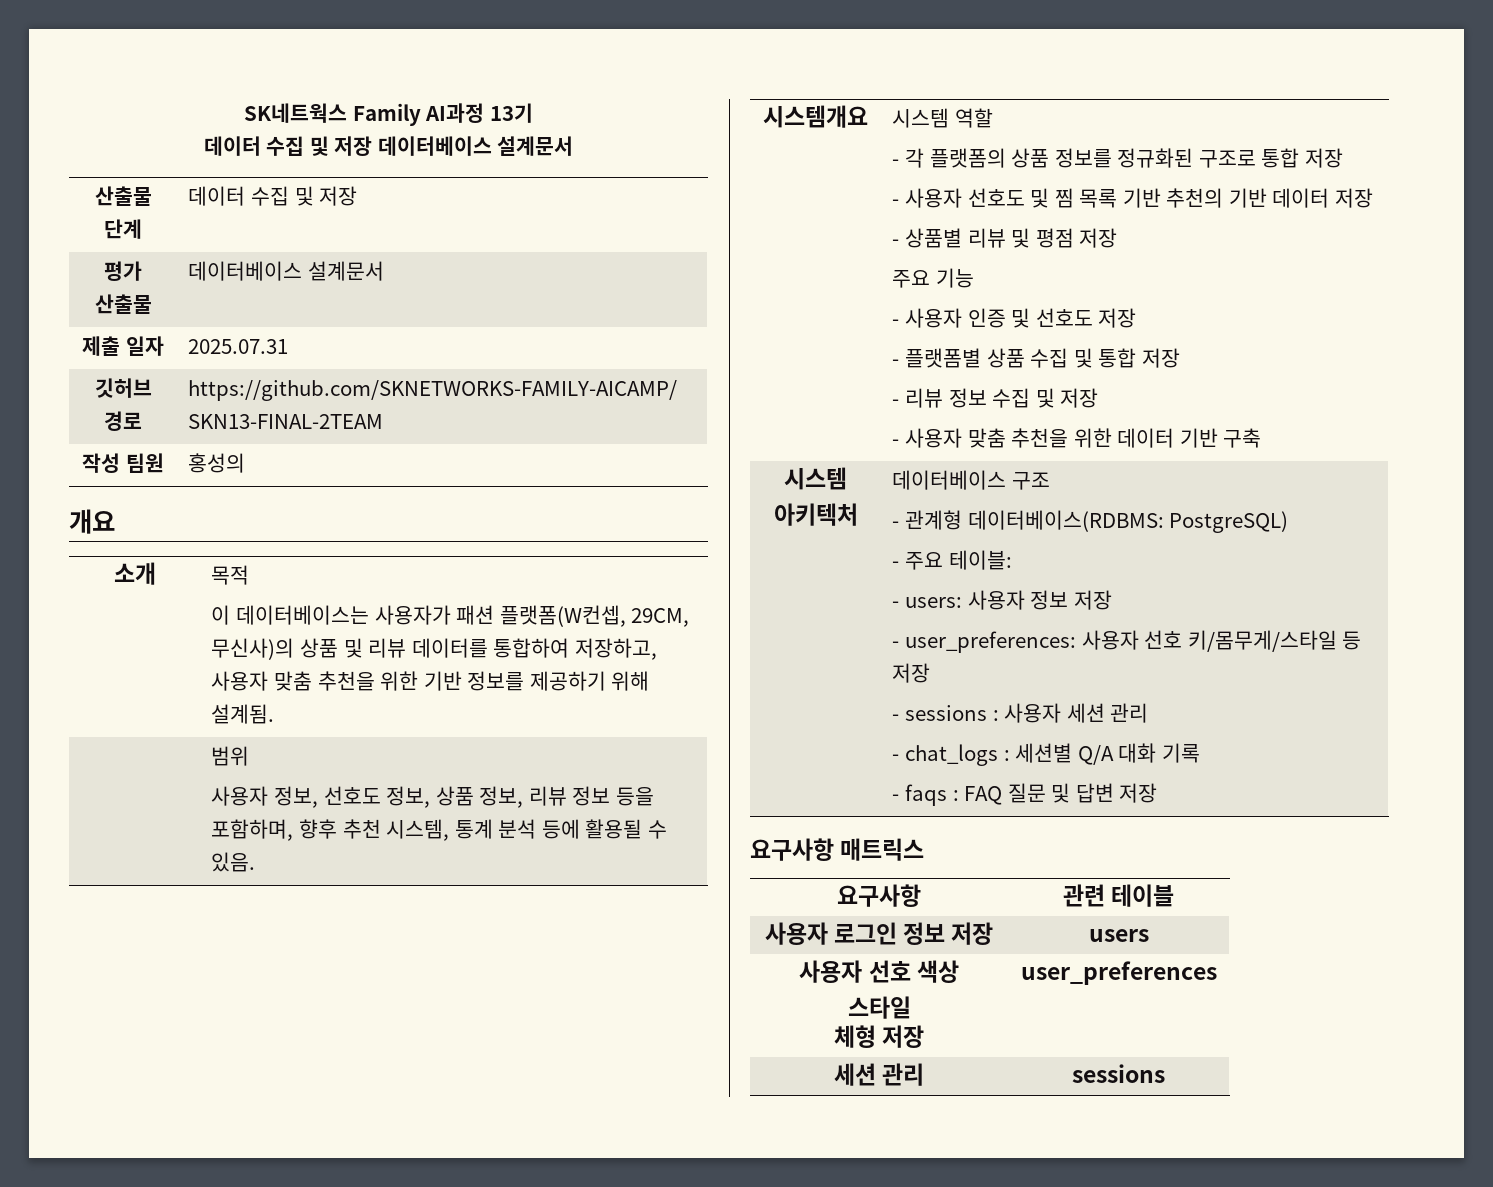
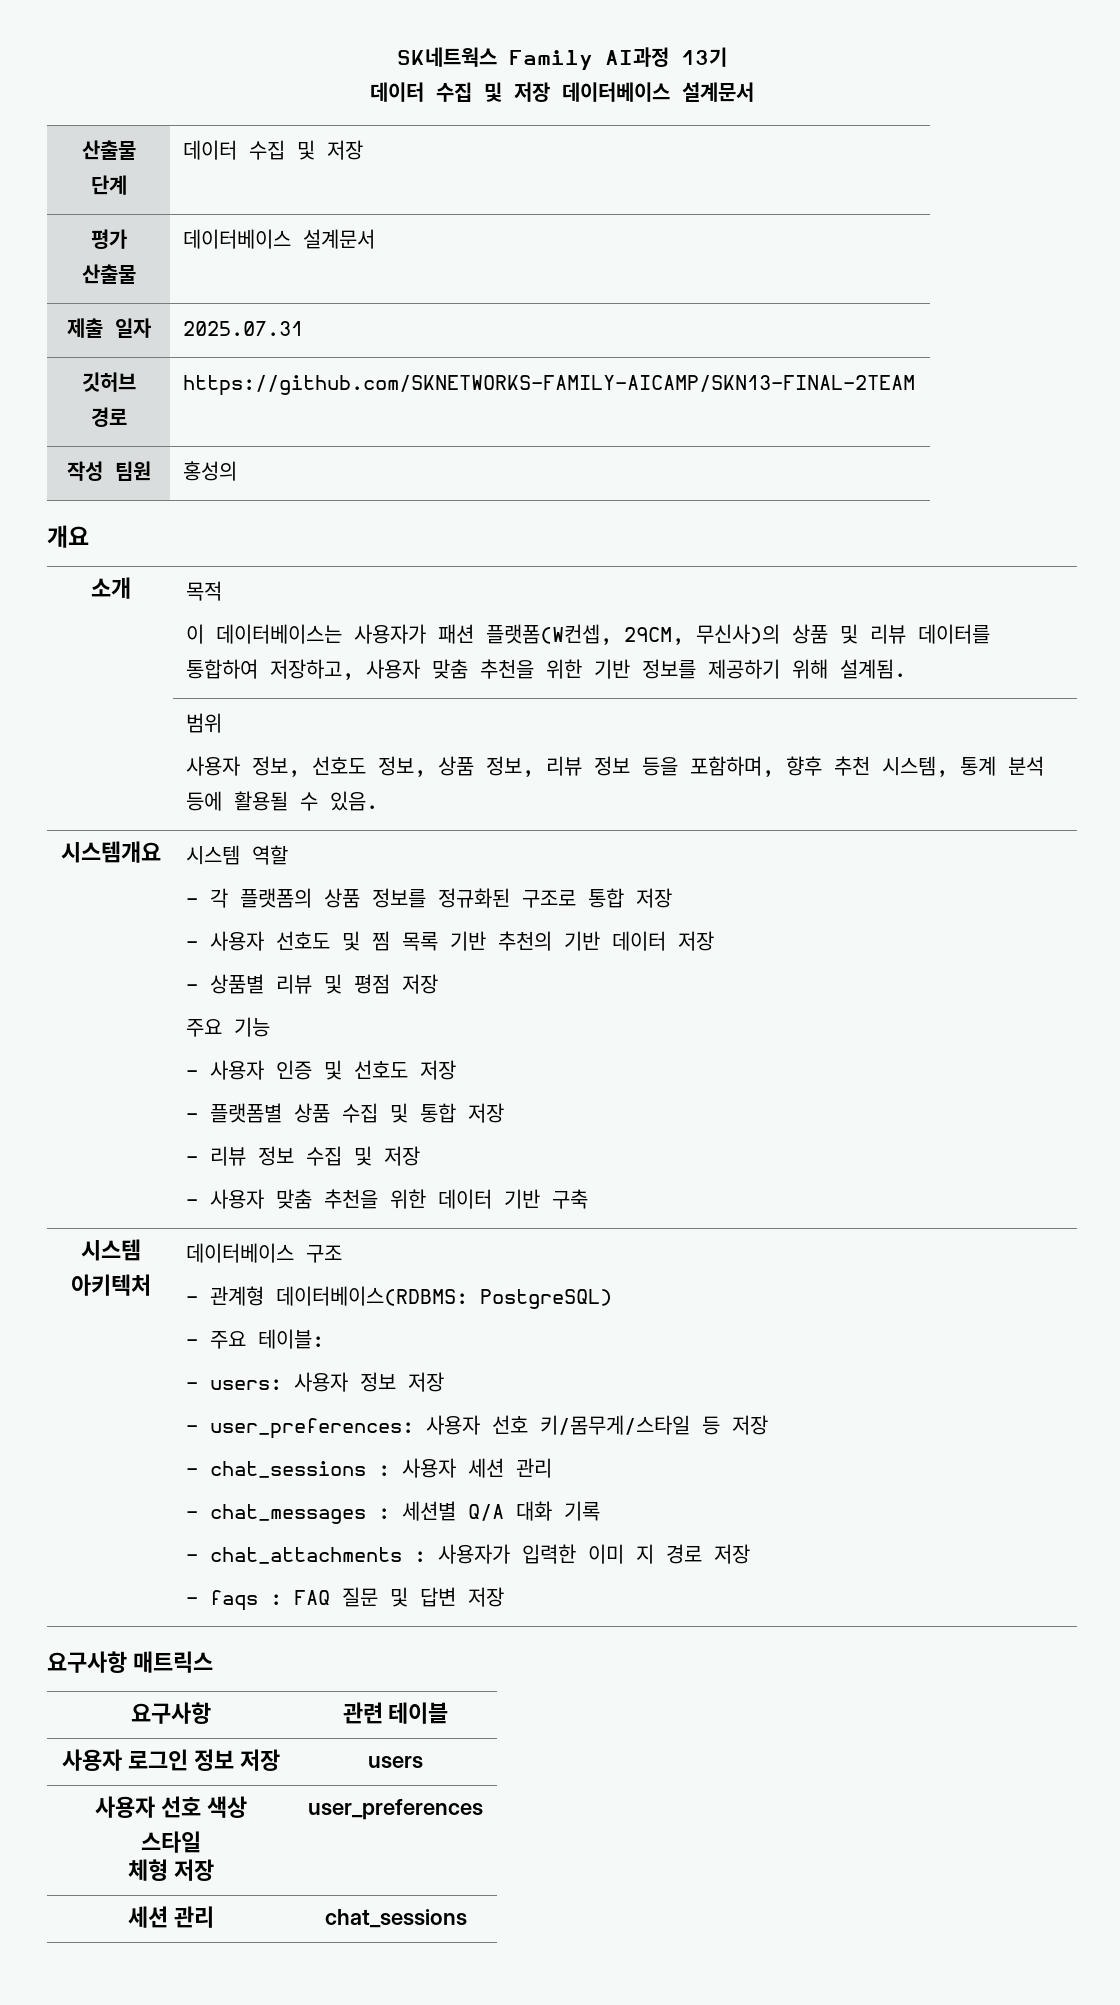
- - sessions : 사용자 세션 관리
+ - chat_sessions : 사용자 세션 관리
- - chat_logs : 세션별 Q/A 대화 기록
+ - chat_messages : 세션별 Q/A 대화 기록
+ - chat_attachments : 사용자가 입력한 이미 지 경로 저장
- 세션 관리 | sessions
+ 세션 관리 | chat_sessions

